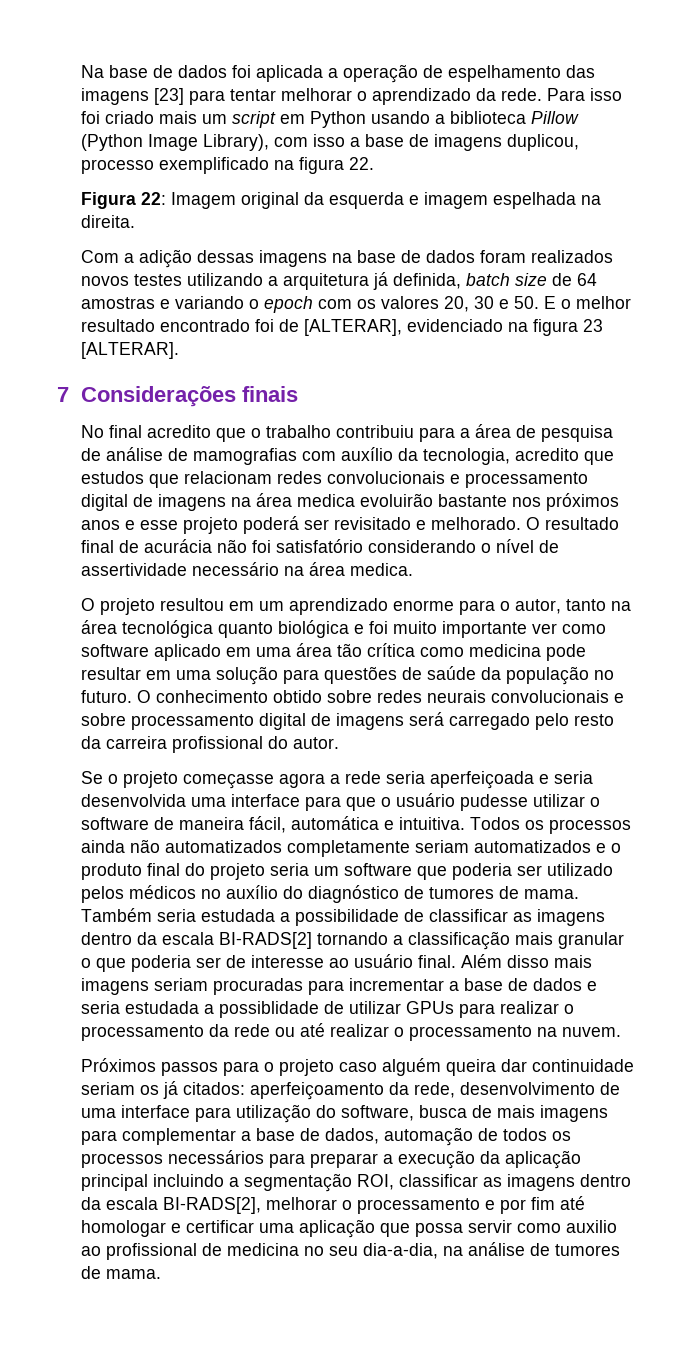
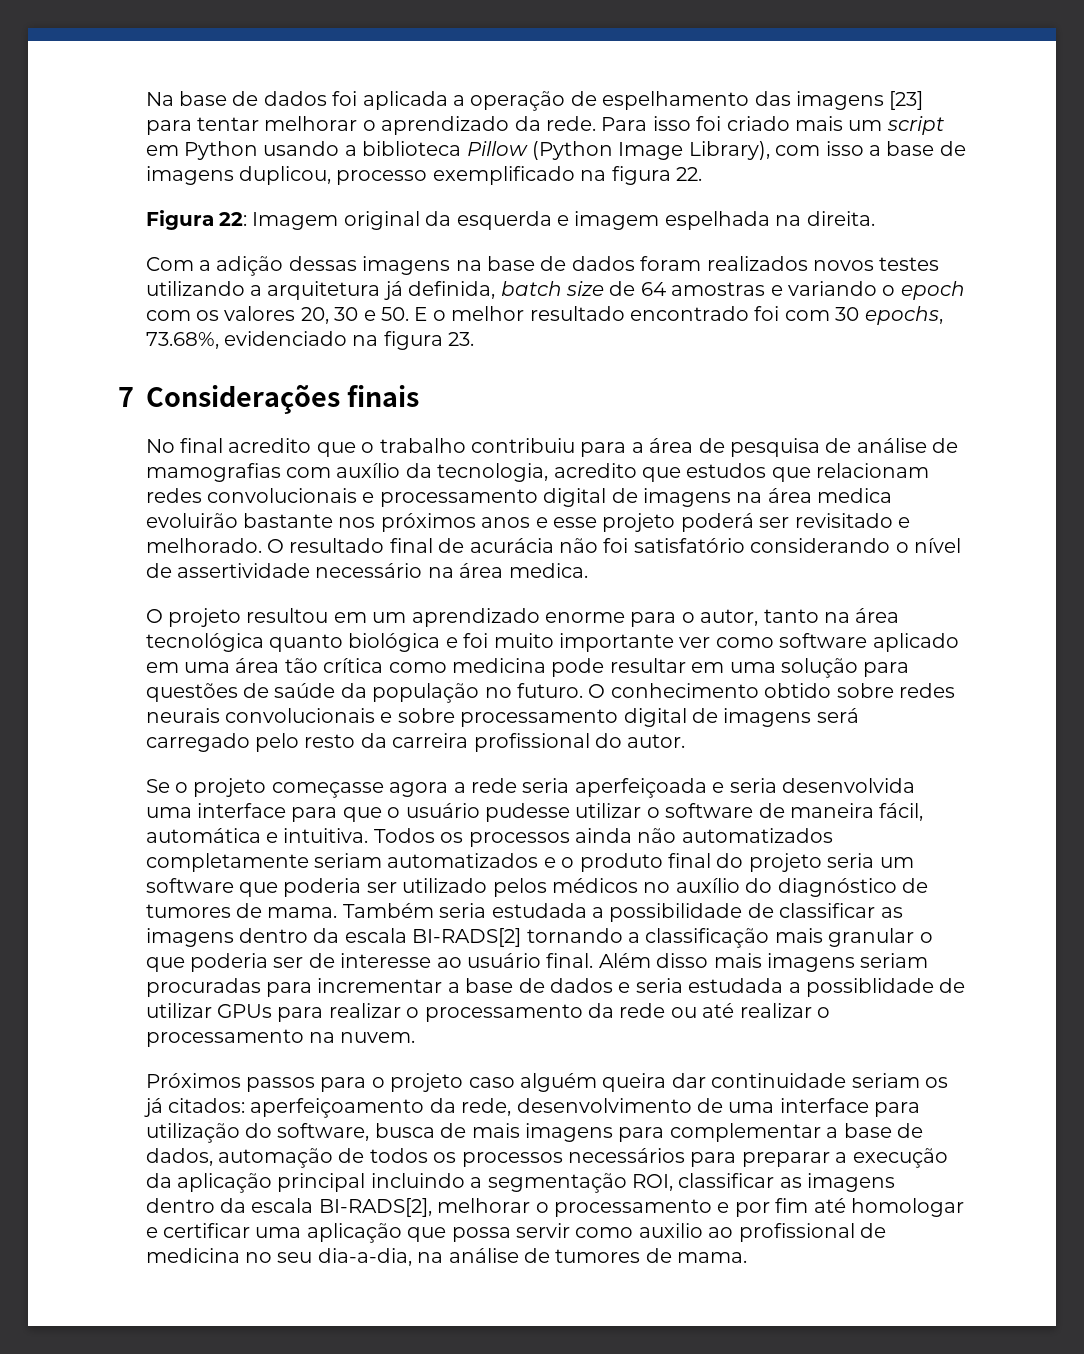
- Com a adição dessas imagens na base de dados foram realizados novos testes utilizando a arquitetura já definida, batch size de 64 amostras e variando o epoch com os valores 20, 30 e 50. E o melhor resultado encontrado foi de [ALTERAR], evidenciado na figura 23 [ALTERAR].
+ Com a adição dessas imagens na base de dados foram realizados novos testes utilizando a arquitetura já definida, batch size de 64 amostras e variando o epoch com os valores 20, 30 e 50. E o melhor resultado encontrado foi com 30 epochs, 73.68%, evidenciado na figura 23.

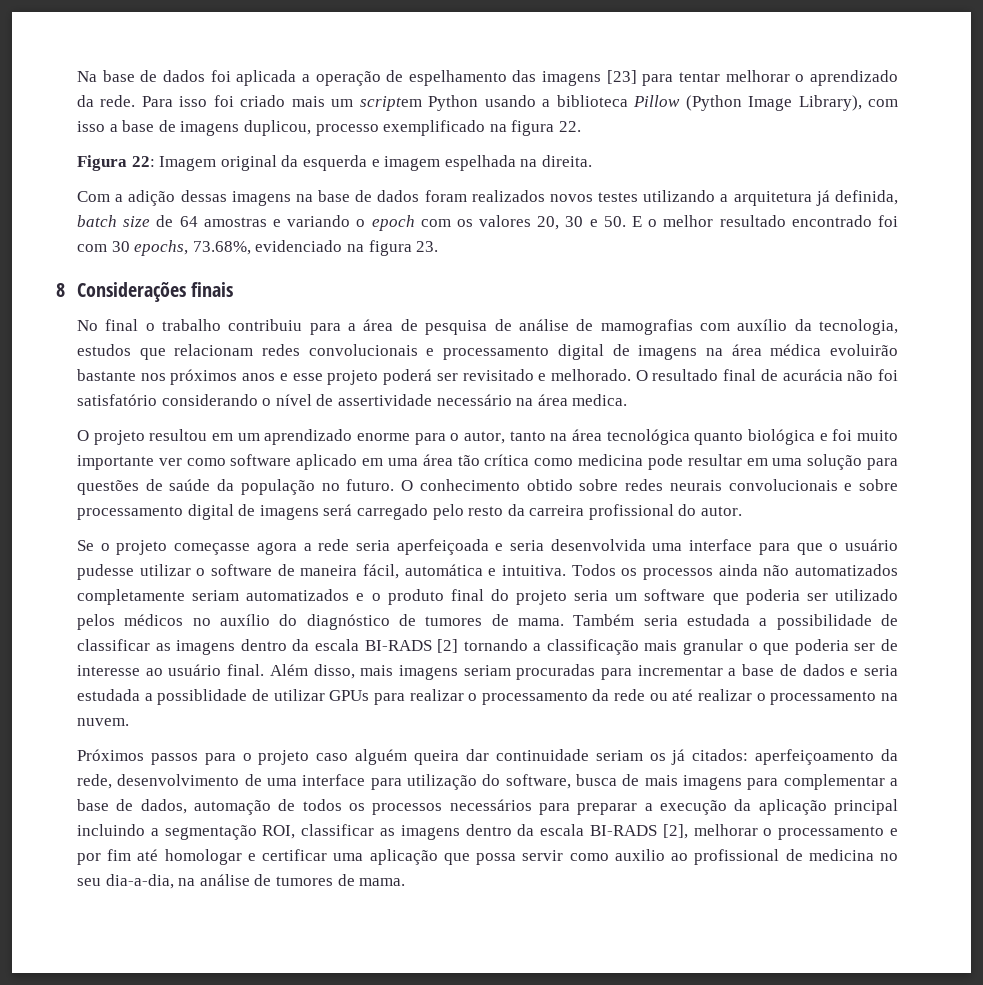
- Para isso foi criado mais um script em Python usando a biblioteca Pillow (Python Image Library), com isso a base de imagens duplicou, processo exemplificado na figura 22.
+ Para isso foi criado mais um scriptem Python usando a biblioteca Pillow (Python Image Library), com isso a base de imagens duplicou, processo exemplificado na figura 22.
- 7 Considerações finais
+ 8 Considerações finais
- No final acredito que o trabalho contribuiu para a área de pesquisa de análise de mamografias com auxílio da tecnologia, acredito que estudos que relacionam redes convolucionais e processamento digital de imagens na área medica evoluirão bastante nos próximos anos e esse projeto poderá ser revisitado e melhorado.
+ No final o trabalho contribuiu para a área de pesquisa de análise de mamografias com auxílio da tecnologia, estudos que relacionam redes convolucionais e processamento digital de imagens na área médica evoluirão bastante nos próximos anos e esse projeto poderá ser revisitado e melhorado.
- Também seria estudada a possibilidade de classificar as imagens dentro da escala BI-RADS[2] tornando a classificação mais granular o que poderia ser de interesse ao usuário final.
+ Também seria estudada a possibilidade de classificar as imagens dentro da escala BI-RADS [2] tornando a classificação mais granular o que poderia ser de interesse ao usuário final.
- Além disso mais imagens seriam procuradas para incrementar a base de dados e seria estudada a possiblidade de utilizar GPUs para realizar o processamento da rede ou até realizar o processamento na nuvem.
+ Além disso, mais imagens seriam procuradas para incrementar a base de dados e seria estudada a possiblidade de utilizar GPUs para realizar o processamento da rede ou até realizar o processamento na nuvem.
- aperfeiçoamento da rede, desenvolvimento de uma interface para utilização do software, busca de mais imagens para complementar a base de dados, automação de todos os processos necessários para preparar a execução da aplicação principal incluindo a segmentação ROI, classificar as imagens dentro da escala BI-RADS[2], melhorar o processamento e por fim até homologar e certificar uma aplicação que possa servir como auxilio ao profissional de medicina no seu dia-a-dia, na análise de tumores de mama.
+ aperfeiçoamento da rede, desenvolvimento de uma interface para utilização do software, busca de mais imagens para complementar a base de dados, automação de todos os processos necessários para preparar a execução da aplicação principal incluindo a segmentação ROI, classificar as imagens dentro da escala BI-RADS [2], melhorar o processamento e por fim até homologar e certificar uma aplicação que possa servir como auxilio ao profissional de medicina no seu dia-a-dia, na análise de tumores de mama.

